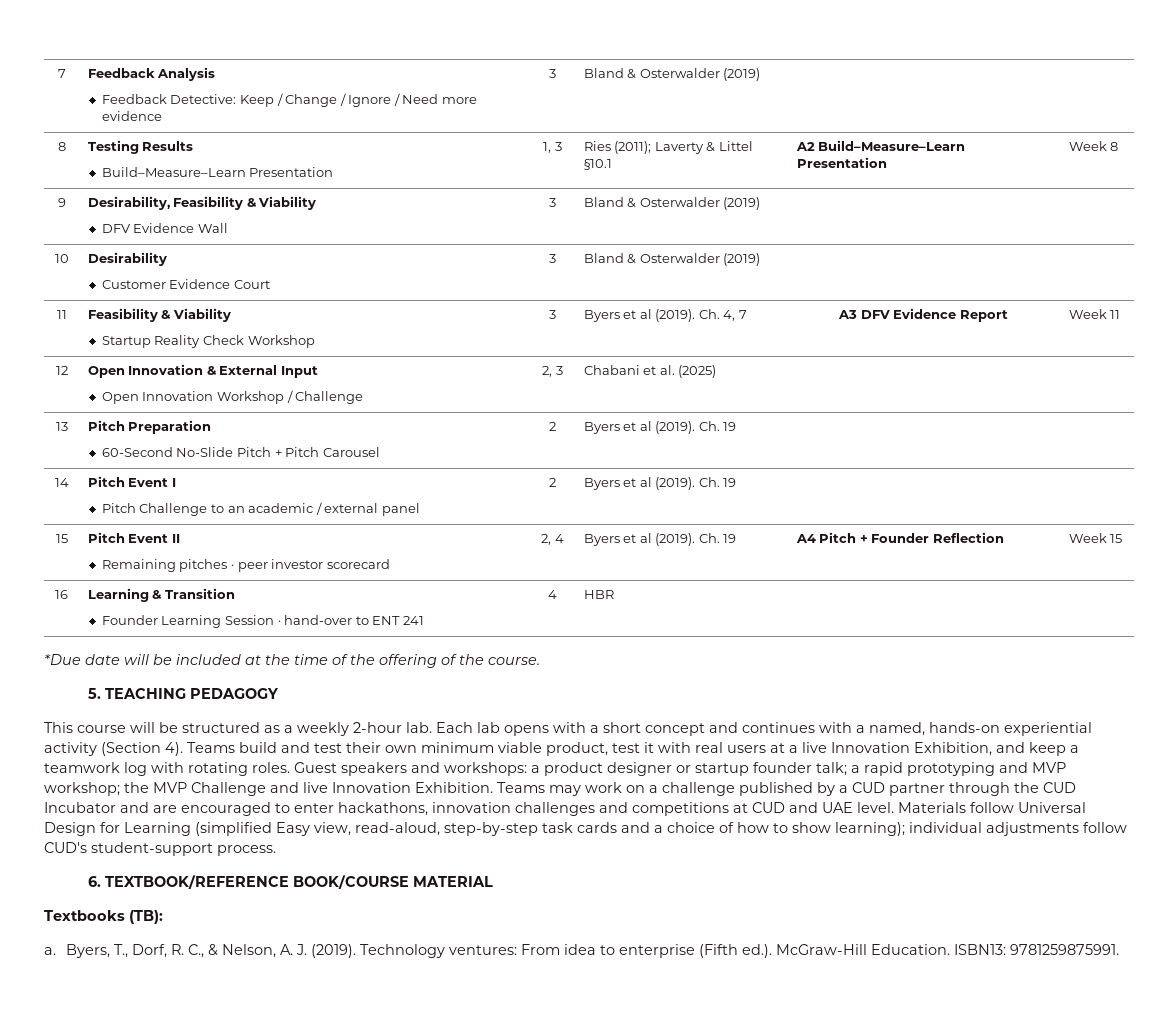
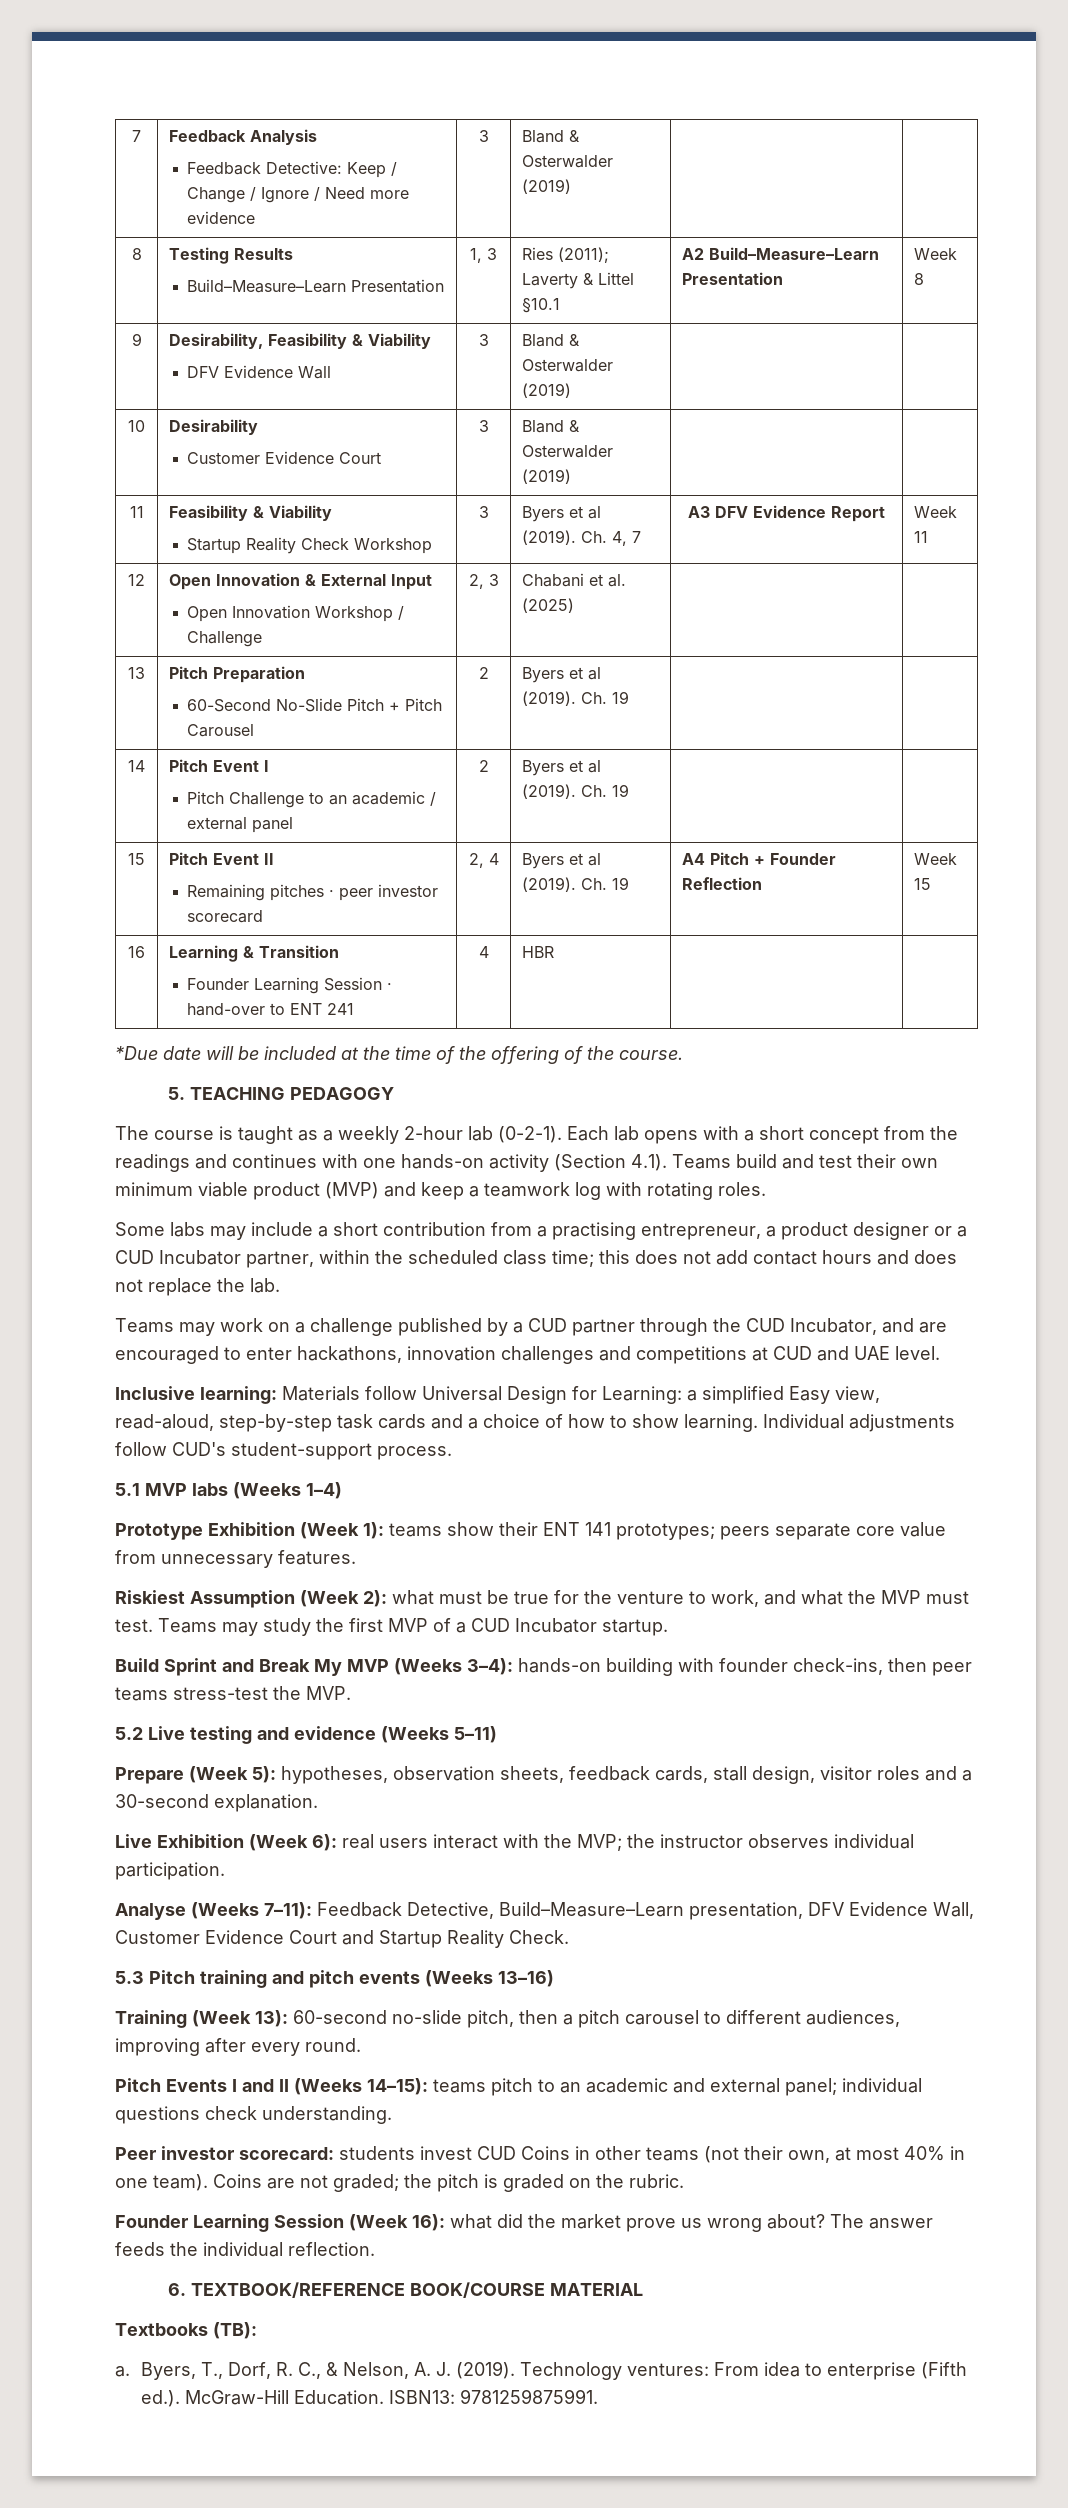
- This course will be structured as a weekly 2-hour lab.
+ The course is taught as a weekly 2-hour lab (0-2-1).
- Each lab opens with a short concept and continues with a named, hands-on experiential activity (Section 4). Teams build and test their own minimum viable product, test it with real users at a live Innovation Exhibition, and keep a teamwork log with rotating roles. Guest speakers and workshops: a product designer or startup founder talk; a rapid prototyping and MVP workshop; the MVP Challenge and live Innovation Exhibition. Teams may work on a challenge published by a CUD partner through the CUD Incubator and are encouraged to enter hackathons, innovation challenges and competitions at CUD and UAE level.
+ Each lab opens with a short concept from the readings and continues with one hands-on activity (Section 4.1). Teams build and test their own minimum viable product (MVP) and keep a teamwork log with rotating roles.
+ Some labs may include a short contribution from a practising entrepreneur, a product designer or a CUD Incubator partner, within the scheduled class time; this does not add contact hours and does not replace the lab.
+ Teams may work on a challenge published by a CUD partner through the CUD Incubator, and are encouraged to enter hackathons, innovation challenges and competitions at CUD and UAE level.
+ Inclusive learning:
- Materials follow Universal Design for Learning (simplified Easy view, read-aloud, step-by-step task cards and a choice of how to show learning); individual adjustments follow CUD's student-support process.
+ Materials follow Universal Design for Learning: a simplified Easy view, read-aloud, step-by-step task cards and a choice of how to show learning. Individual adjustments follow CUD's student-support process.
+ 5.1 MVP labs (Weeks 1–4)
+ Prototype Exhibition (Week 1): teams show their ENT 141 prototypes; peers separate core value from unnecessary features.
+ Riskiest Assumption (Week 2): what must be true for the venture to work, and what the MVP must test. Teams may study the first MVP of a CUD Incubator startup.
+ Build Sprint and Break My MVP (Weeks 3–4): hands-on building with founder check-ins, then peer teams stress-test the MVP.
+ 5.2 Live testing and evidence (Weeks 5–11)
+ Prepare (Week 5): hypotheses, observation sheets, feedback cards, stall design, visitor roles and a 30-second explanation.
+ Live Exhibition (Week 6): real users interact with the MVP; the instructor observes individual participation.
+ Analyse (Weeks 7–11): Feedback Detective, Build–Measure–Learn presentation, DFV Evidence Wall, Customer Evidence Court and Startup Reality Check.
+ 5.3 Pitch training and pitch events (Weeks 13–16)
+ Training (Week 13): 60-second no-slide pitch, then a pitch carousel to different audiences, improving after every round.
+ Pitch Events I and II (Weeks 14–15): teams pitch to an academic and external panel; individual questions check understanding.
+ Peer investor scorecard: students invest CUD Coins in other teams (not their own, at most 40% in one team). Coins are not graded; the pitch is graded on the rubric.
+ Founder Learning Session (Week 16): what did the market prove us wrong about? The answer feeds the individual reflection.

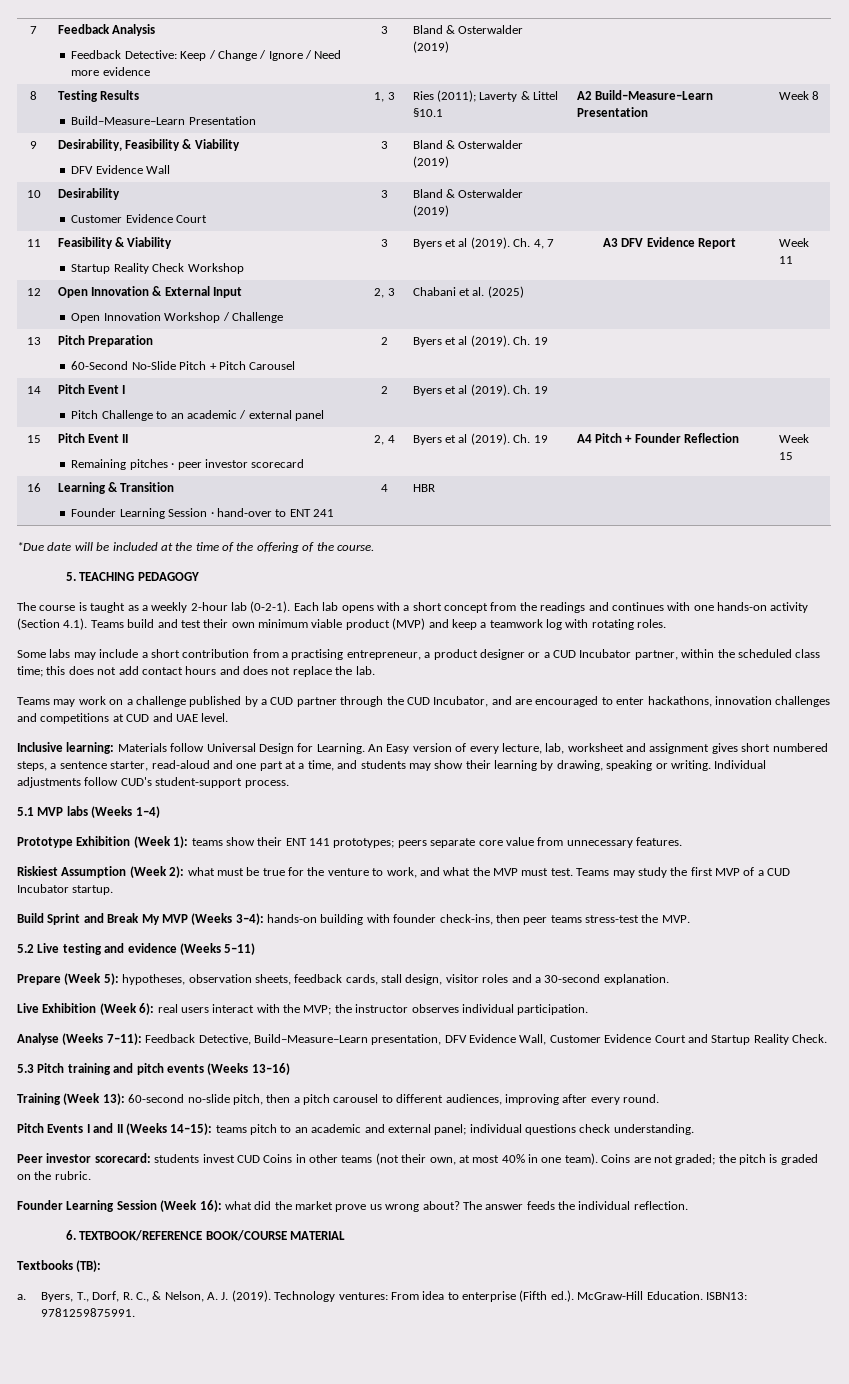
- Inclusive learning: Materials follow Universal Design for Learning: a simplified Easy view, read-aloud, step-by-step task cards and a choice of how to show learning.
+ Inclusive learning: Materials follow Universal Design for Learning. An Easy version of every lecture, lab, worksheet and assignment gives short numbered steps, a sentence starter, read-aloud and one part at a time, and students may show their learning by drawing, speaking or writing.

